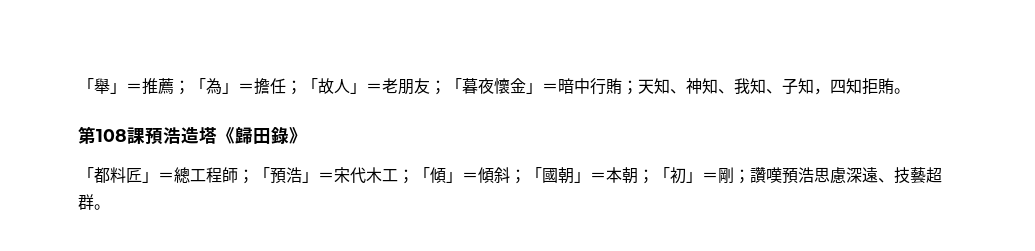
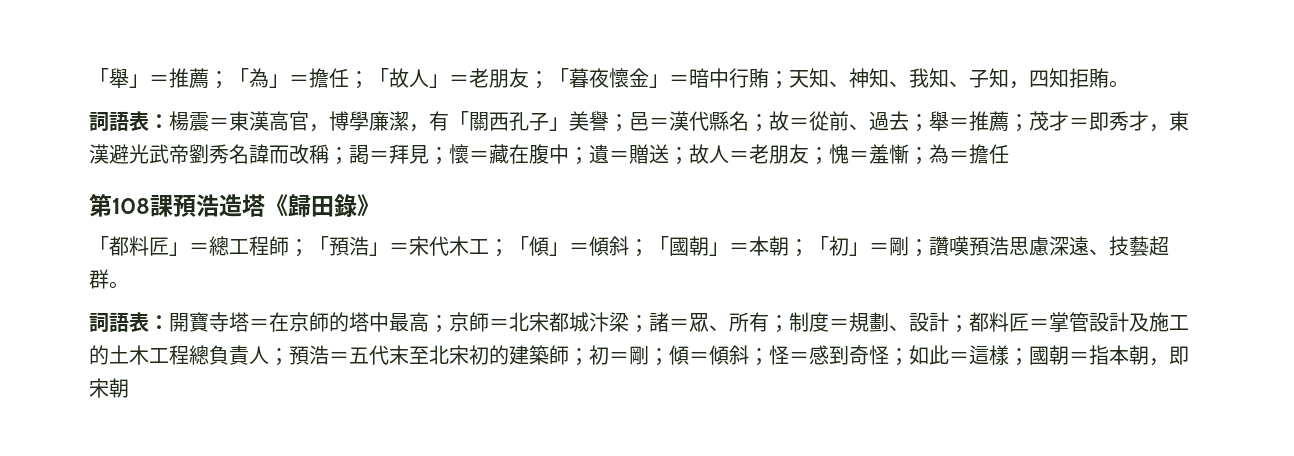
+ 詞語表：楊震＝東漢高官，博學廉潔，有「關西孔子」美譽；邑＝漢代縣名；故＝從前、過去；舉＝推薦；茂才＝即秀才，東漢避光武帝劉秀名諱而改稱；謁＝拜見；懷＝藏在腹中；遺＝贈送；故人＝老朋友；愧＝羞慚；為＝擔任
+ 詞語表：開寶寺塔＝在京師的塔中最高；京師＝北宋都城汴梁；諸＝眾、所有；制度＝規劃、設計；都料匠＝掌管設計及施工的土木工程總負責人；預浩＝五代末至北宋初的建築師；初＝剛；傾＝傾斜；怪＝感到奇怪；如此＝這樣；國朝＝指本朝，即宋朝

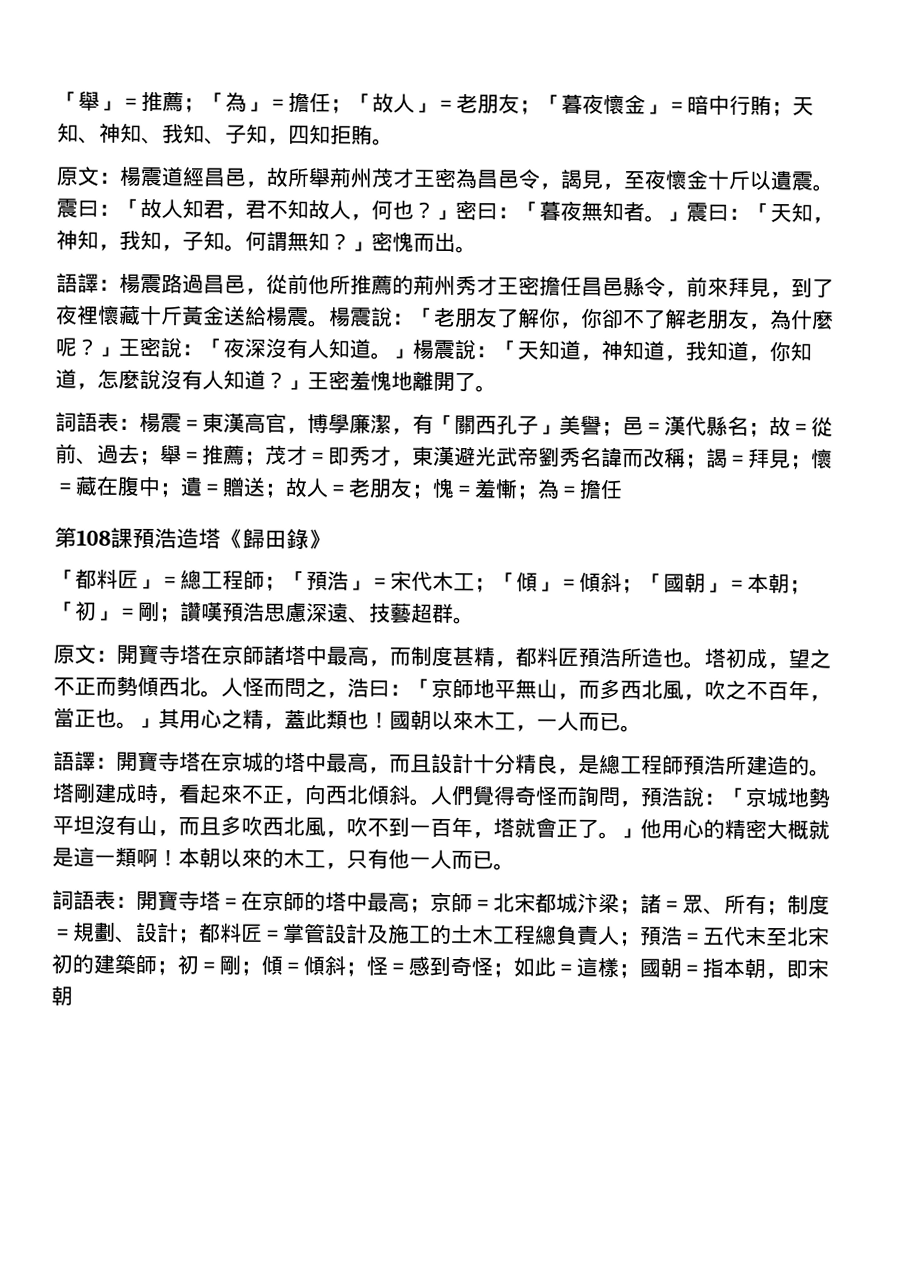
+ 原文：楊震道經昌邑，故所舉荊州茂才王密為昌邑令，謁見，至夜懷金十斤以遺震。震曰：「故人知君，君不知故人，何也？」密曰：「暮夜無知者。」震曰：「天知，神知，我知，子知。何謂無知？」密愧而出。
+ 語譯：楊震路過昌邑，從前他所推薦的荊州秀才王密擔任昌邑縣令，前來拜見，到了夜裡懷藏十斤黃金送給楊震。楊震說：「老朋友了解你，你卻不了解老朋友，為什麼呢？」王密說：「夜深沒有人知道。」楊震說：「天知道，神知道，我知道，你知道，怎麼說沒有人知道？」王密羞愧地離開了。
+ 原文：開寶寺塔在京師諸塔中最高，而制度甚精，都料匠預浩所造也。塔初成，望之不正而勢傾西北。人怪而問之，浩曰：「京師地平無山，而多西北風，吹之不百年，當正也。」其用心之精，蓋此類也！國朝以來木工，一人而已。
+ 語譯：開寶寺塔在京城的塔中最高，而且設計十分精良，是總工程師預浩所建造的。塔剛建成時，看起來不正，向西北傾斜。人們覺得奇怪而詢問，預浩說：「京城地勢平坦沒有山，而且多吹西北風，吹不到一百年，塔就會正了。」他用心的精密大概就是這一類啊！本朝以來的木工，只有他一人而已。

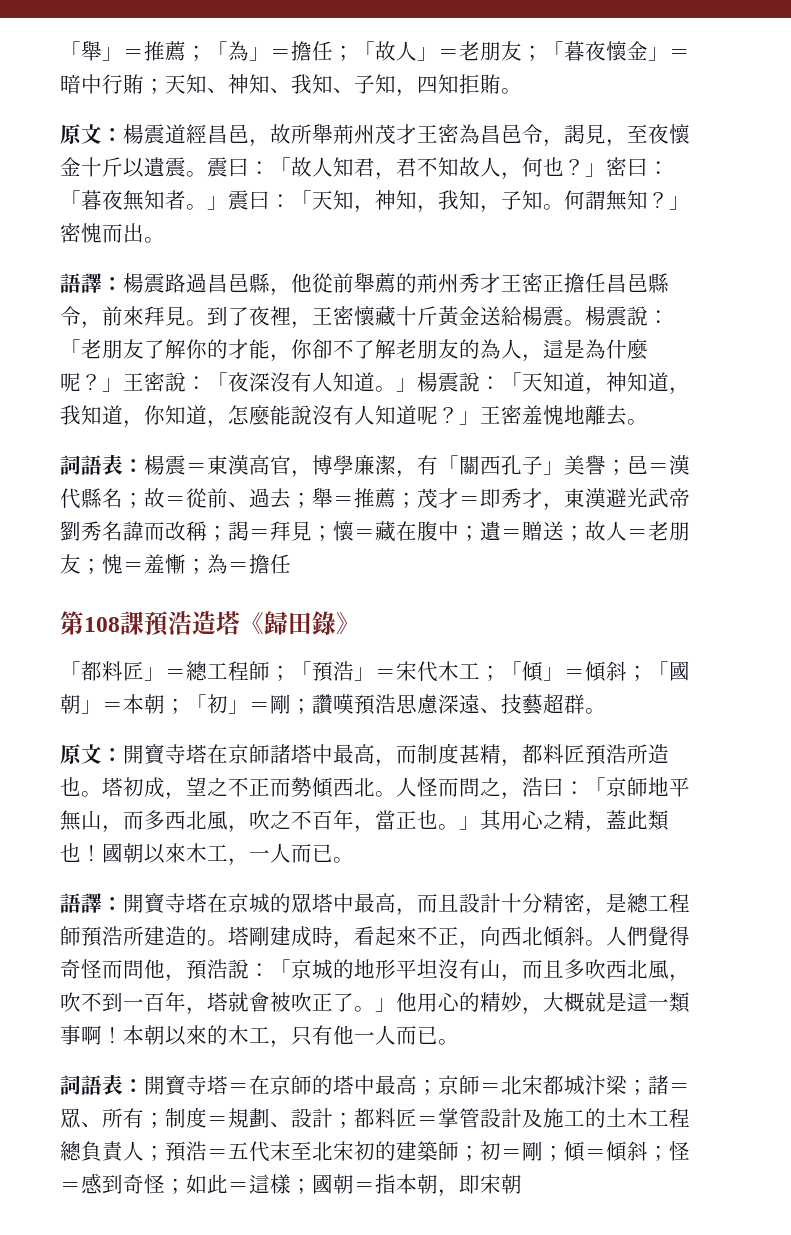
- 語譯：楊震路過昌邑，從前他所推薦的荊州秀才王密擔任昌邑縣令，前來拜見，到了夜裡懷藏十斤黃金送給楊震。
+ 語譯：楊震路過昌邑縣，他從前舉薦的荊州秀才王密正擔任昌邑縣令，前來拜見。到了夜裡，王密懷藏十斤黃金送給楊震。
- 楊震說：「老朋友了解你，你卻不了解老朋友，為什麼呢？」王密說：「夜深沒有人知道。」楊震說：「天知道，神知道，我知道，你知道，怎麼說沒有人知道？」王密羞愧地離開了。
+ 楊震說：「老朋友了解你的才能，你卻不了解老朋友的為人，這是為什麼呢？」王密說：「夜深沒有人知道。」楊震說：「天知道，神知道，我知道，你知道，怎麼能說沒有人知道呢？」王密羞愧地離去。
- 語譯：開寶寺塔在京城的塔中最高，而且設計十分精良，是總工程師預浩所建造的。
+ 語譯：開寶寺塔在京城的眾塔中最高，而且設計十分精密，是總工程師預浩所建造的。
- 人們覺得奇怪而詢問，預浩說：「京城地勢平坦沒有山，而且多吹西北風，吹不到一百年，塔就會正了。」他用心的精密大概就是這一類啊！
+ 人們覺得奇怪而問他，預浩說：「京城的地形平坦沒有山，而且多吹西北風，吹不到一百年，塔就會被吹正了。」他用心的精妙，大概就是這一類事啊！

